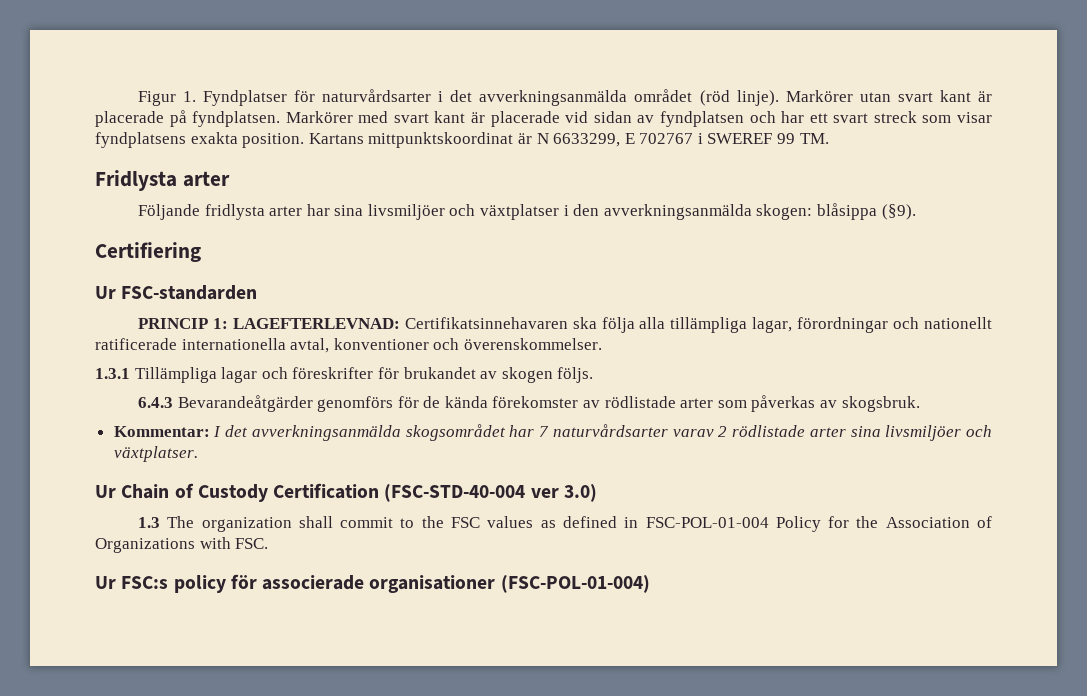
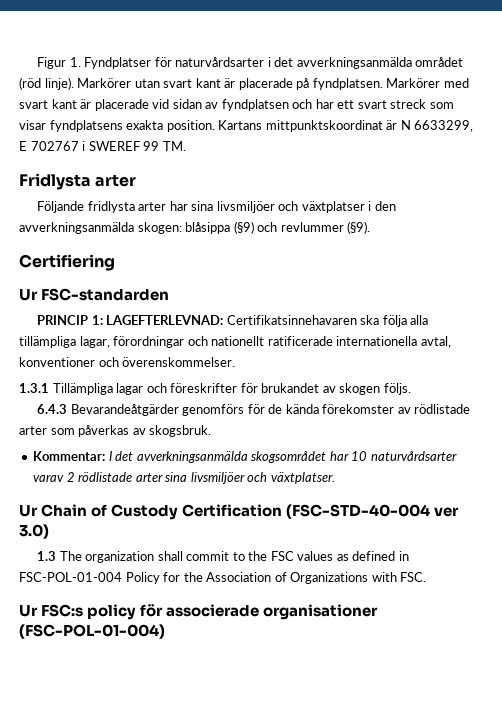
- Följande fridlysta arter har sina livsmiljöer och växtplatser i den avverkningsanmälda skogen: blåsippa (§9).
+ Följande fridlysta arter har sina livsmiljöer och växtplatser i den avverkningsanmälda skogen: blåsippa (§9) och revlummer (§9).
- Kommentar: I det avverkningsanmälda skogsområdet har 7 naturvårdsarter varav 2 rödlistade arter sina livsmiljöer och växtplatser.
+ Kommentar: I det avverkningsanmälda skogsområdet har 10 naturvårdsarter varav 2 rödlistade arter sina livsmiljöer och växtplatser.

